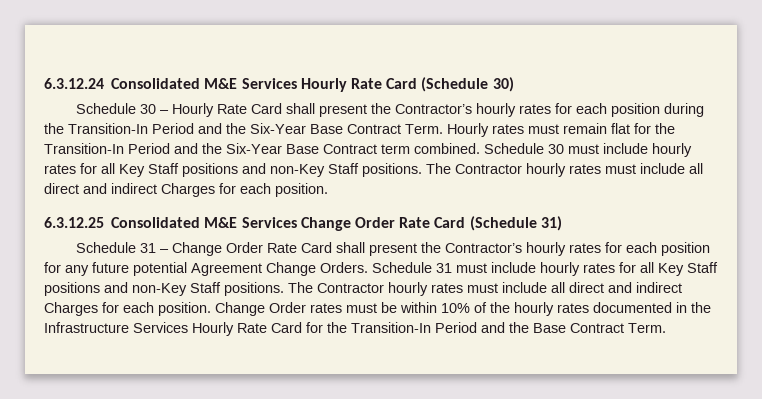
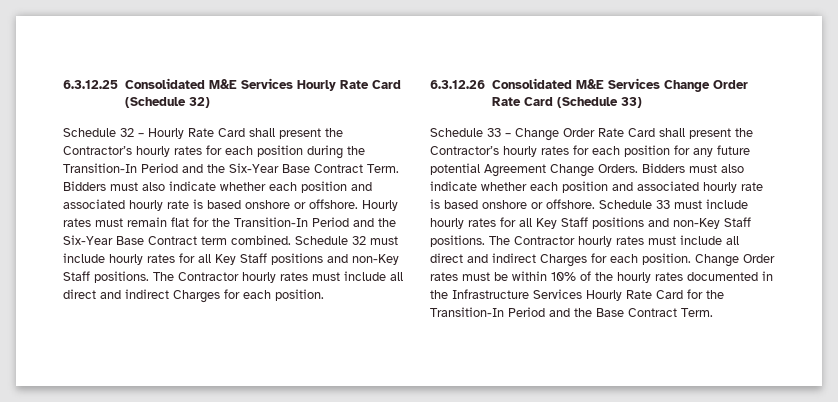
- 6.3.12.24 Consolidated M&E Services Hourly Rate Card (Schedule 30)
- Schedule 30 – Hourly Rate Card shall present the Contractor’s hourly rates for each position during the Transition-In Period and the Six-Year Base Contract Term.
+ 6.3.12.25 Consolidated M&E Services Hourly Rate Card (Schedule 32)
+ Schedule 32 – Hourly Rate Card shall present the Contractor’s hourly rates for each position during the Transition-In Period and the Six-Year Base Contract Term. Bidders must also indicate whether each position and associated hourly rate is based onshore or offshore.
- Schedule 30 must include hourly rates for all Key Staff positions and non-Key Staff positions.
+ Schedule 32 must include hourly rates for all Key Staff positions and non-Key Staff positions.
- 6.3.12.25 Consolidated M&E Services Change Order Rate Card (Schedule 31)
- Schedule 31 – Change Order Rate Card shall present the Contractor’s hourly rates for each position for any future potential Agreement Change Orders.
+ 6.3.12.26 Consolidated M&E Services Change Order Rate Card (Schedule 33)
+ Schedule 33 – Change Order Rate Card shall present the Contractor’s hourly rates for each position for any future potential Agreement Change Orders.
- Schedule 31 must include hourly rates for all Key Staff positions and non-Key Staff positions.
+ Bidders must also indicate whether each position and associated hourly rate is based onshore or offshore. Schedule 33 must include hourly rates for all Key Staff positions and non-Key Staff positions.

